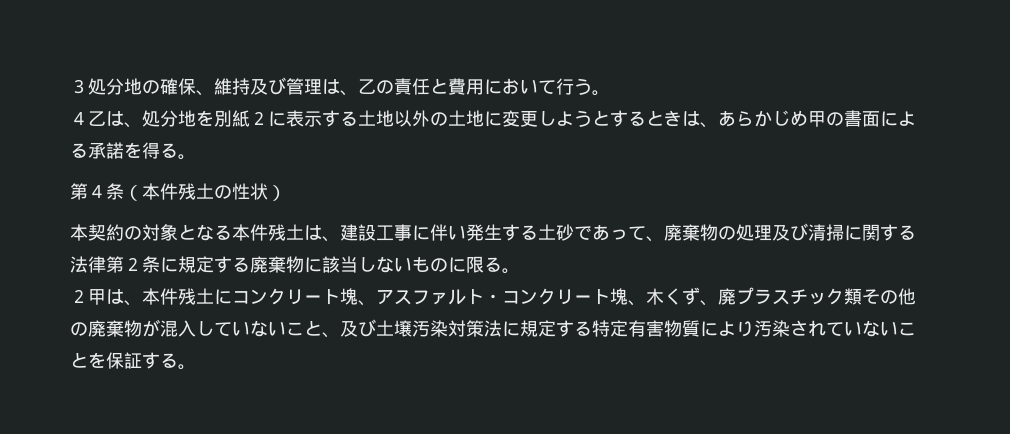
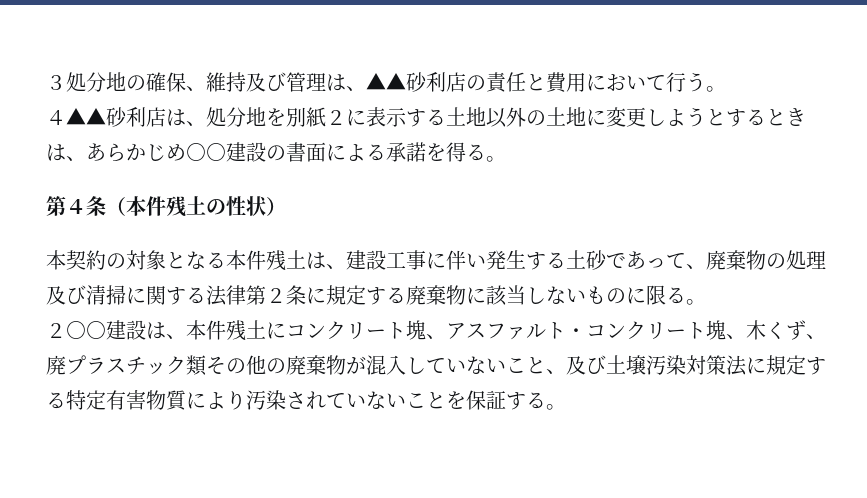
- ３処分地の確保、維持及び管理は、乙の責任と費用において行う。
+ ３処分地の確保、維持及び管理は、▲▲砂利店の責任と費用において行う。
- ４乙は、処分地を別紙２に表示する土地以外の土地に変更しようとするときは、あらかじめ甲の書面による承諾を得る。
+ ４▲▲砂利店は、処分地を別紙２に表示する土地以外の土地に変更しようとするときは、あらかじめ○○建設の書面による承諾を得る。
- ２甲は、本件残土にコンクリート塊、アスファルト・コンクリート塊、木くず、廃プラスチック類その他の廃棄物が混入していないこと、及び土壌汚染対策法に規定する特定有害物質により汚染されていないことを保証する。
+ ２○○建設は、本件残土にコンクリート塊、アスファルト・コンクリート塊、木くず、廃プラスチック類その他の廃棄物が混入していないこと、及び土壌汚染対策法に規定する特定有害物質により汚染されていないことを保証する。

